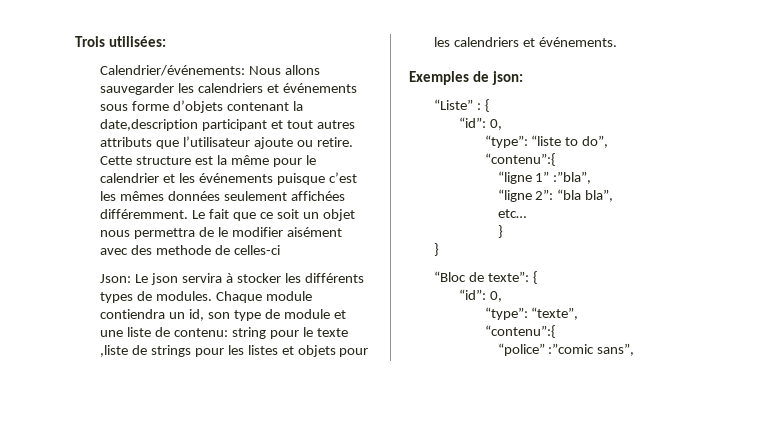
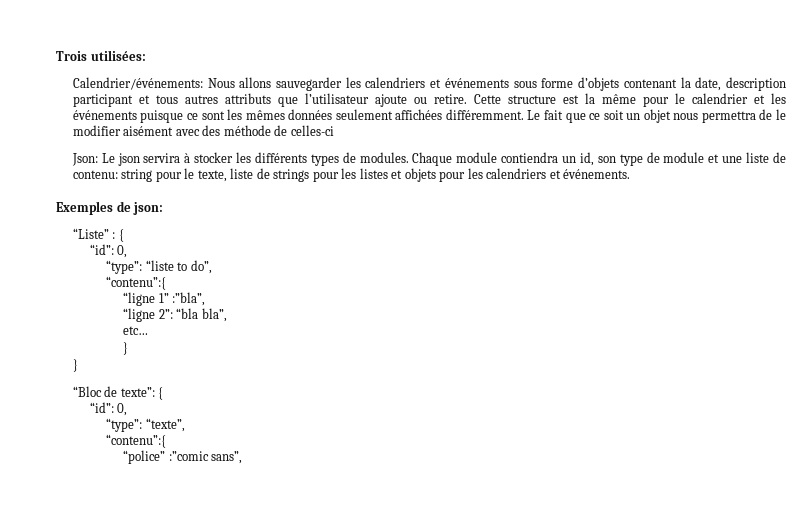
- Calendrier/événements: Nous allons sauvegarder les calendriers et événements sous forme d’objets contenant la date,description participant et tout autres attributs que l’utilisateur ajoute ou retire.
+ Calendrier/événements: Nous allons sauvegarder les calendriers et événements sous forme d’objets contenant la date, description participant et tous autres attributs que l’utilisateur ajoute ou retire.
- Cette structure est la même pour le calendrier et les événements puisque c’est les mêmes données seulement affichées différemment.
+ Cette structure est la même pour le calendrier et les événements puisque ce sont les mêmes données seulement affichées différemment.
- Le fait que ce soit un objet nous permettra de le modifier aisément avec des methode de celles-ci
+ Le fait que ce soit un objet nous permettra de le modifier aisément avec des méthode de celles-ci
- Chaque module contiendra un id, son type de module et une liste de contenu: string pour le texte ,liste de strings pour les listes et objets pour les calendriers et événements.
+ Chaque module contiendra un id, son type de module et une liste de contenu: string pour le texte, liste de strings pour les listes et objets pour les calendriers et événements.

